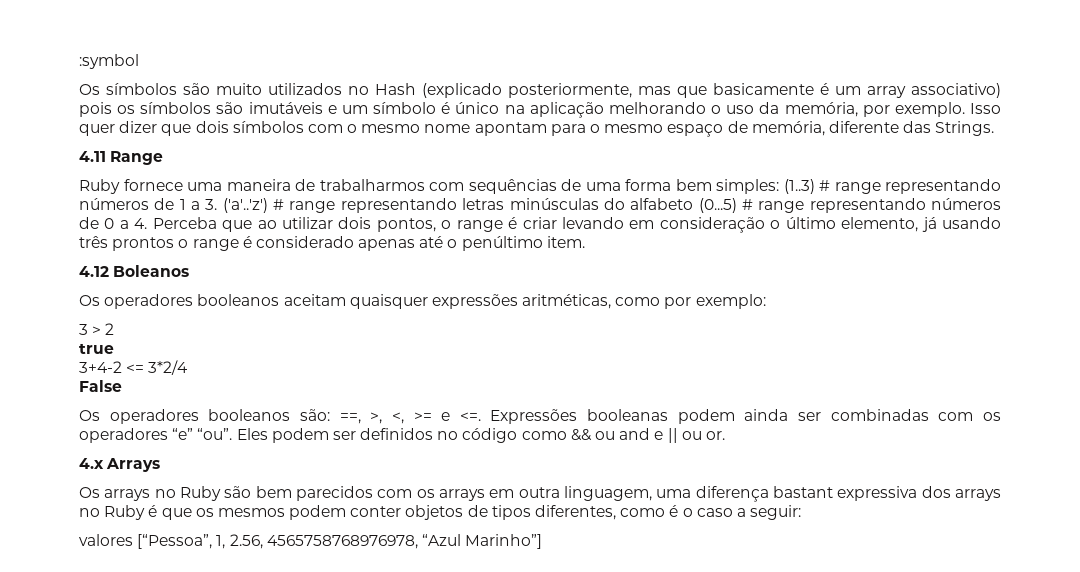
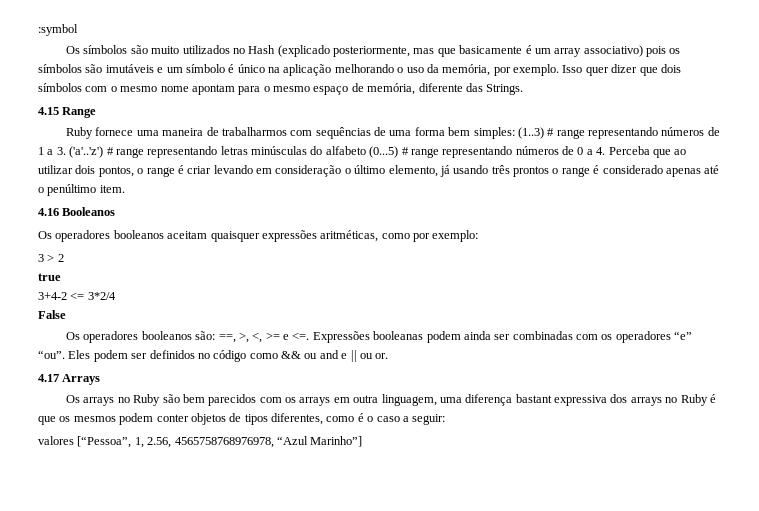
- 4.11 Range
+ 4.15 Range
- 4.12 Boleanos
+ 4.16 Booleanos
- 4.x Arrays
+ 4.17 Arrays

